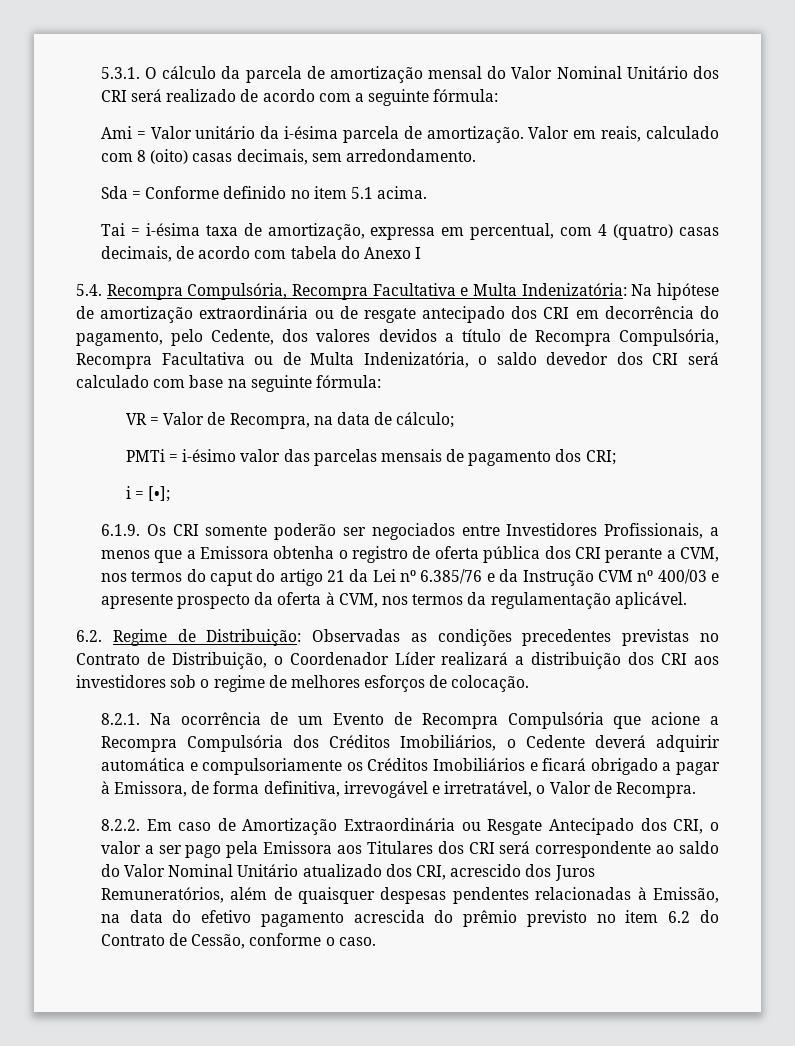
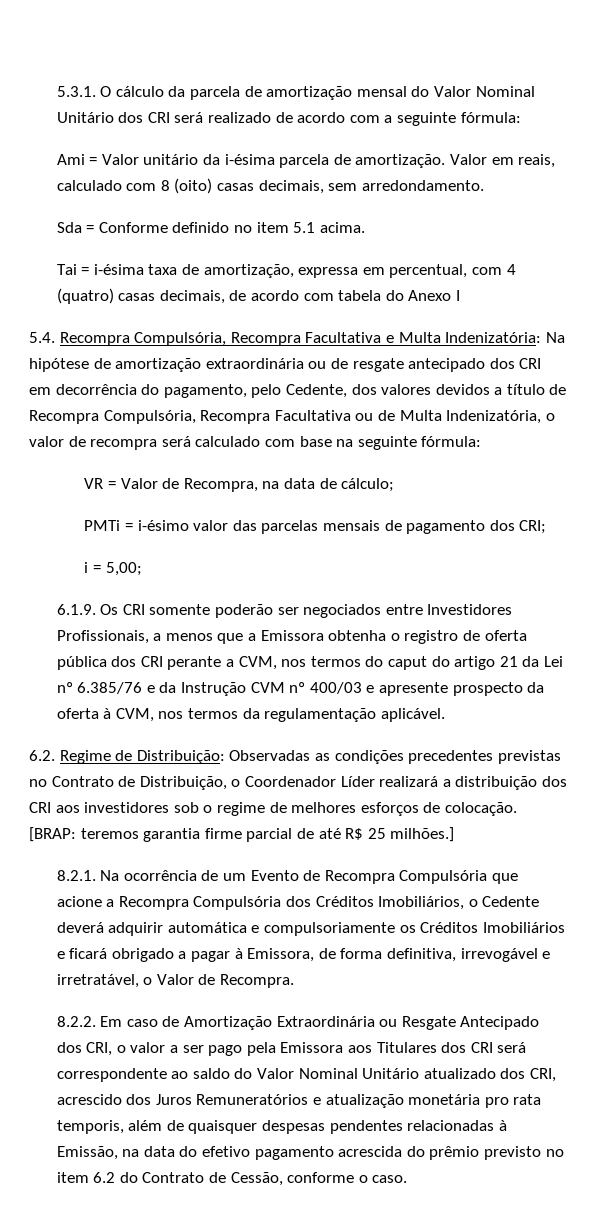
- 5.4. Recompra Compulsória, Recompra Facultativa e Multa Indenizatória: Na hipótese de amortização extraordinária ou de resgate antecipado dos CRI em decorrência do pagamento, pelo Cedente, dos valores devidos a título de Recompra Compulsória, Recompra Facultativa ou de Multa Indenizatória, o saldo devedor dos CRI será calculado com base na seguinte fórmula:
+ 5.4. Recompra Compulsória, Recompra Facultativa e Multa Indenizatória: Na hipótese de amortização extraordinária ou de resgate antecipado dos CRI em decorrência do pagamento, pelo Cedente, dos valores devidos a título de Recompra Compulsória, Recompra Facultativa ou de Multa Indenizatória, o valor de recompra será calculado com base na seguinte fórmula:
- i = [•];
+ i = 5,00;
+ [BRAP: teremos garantia firme parcial de até R$ 25 milhões.]
- 8.2.2. Em caso de Amortização Extraordinária ou Resgate Antecipado dos CRI, o valor a ser pago pela Emissora aos Titulares dos CRI será correspondente ao saldo do Valor Nominal Unitário atualizado dos CRI, acrescido dos Juros Remuneratórios, além de quaisquer despesas pendentes relacionadas à Emissão, na data do efetivo pagamento acrescida do prêmio previsto no item 6.2 do Contrato de Cessão, conforme o caso.
+ 8.2.2. Em caso de Amortização Extraordinária ou Resgate Antecipado dos CRI, o valor a ser pago pela Emissora aos Titulares dos CRI será correspondente ao saldo do Valor Nominal Unitário atualizado dos CRI, acrescido dos Juros Remuneratórios e atualização monetária pro rata temporis, além de quaisquer despesas pendentes relacionadas à Emissão, na data do efetivo pagamento acrescida do prêmio previsto no item 6.2 do Contrato de Cessão, conforme o caso.

